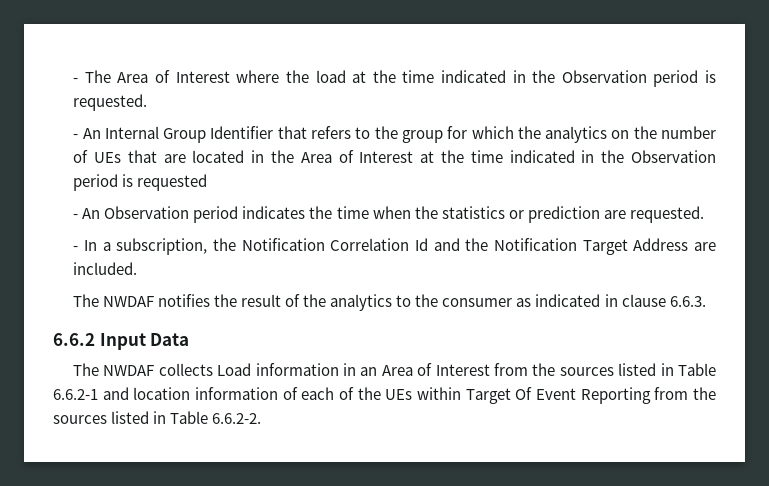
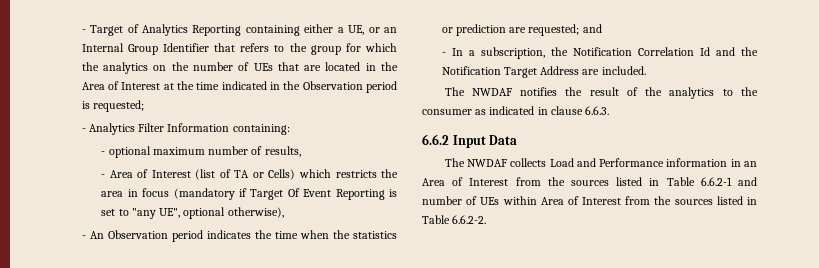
- - The Area of Interest where the load at the time indicated in the Observation period is requested.
- - An Internal Group Identifier that refers to the group for which the analytics on the number of UEs that are located in the Area of Interest at the time indicated in the Observation period is requested
+ - Target of Analytics Reporting containing either a UE, or an Internal Group Identifier that refers to the group for which the analytics on the number of UEs that are located in the Area of Interest at the time indicated in the Observation period is requested;
+ - Analytics Filter Information containing:
+ - optional maximum number of results,
+ - Area of Interest (list of TA or Cells) which restricts the area in focus (mandatory if Target Of Event Reporting is set to "any UE", optional otherwise),
- - An Observation period indicates the time when the statistics or prediction are requested.
+ - An Observation period indicates the time when the statistics or prediction are requested; and
- The NWDAF collects Load information in an Area of Interest from the sources listed in Table 6.6.2-1 and location information of each of the UEs within Target Of Event Reporting from the sources listed in Table 6.6.2-2.
+ The NWDAF collects Load and Performance information in an Area of Interest from the sources listed in Table 6.6.2-1 and number of UEs within Area of Interest from the sources listed in Table 6.6.2-2.

